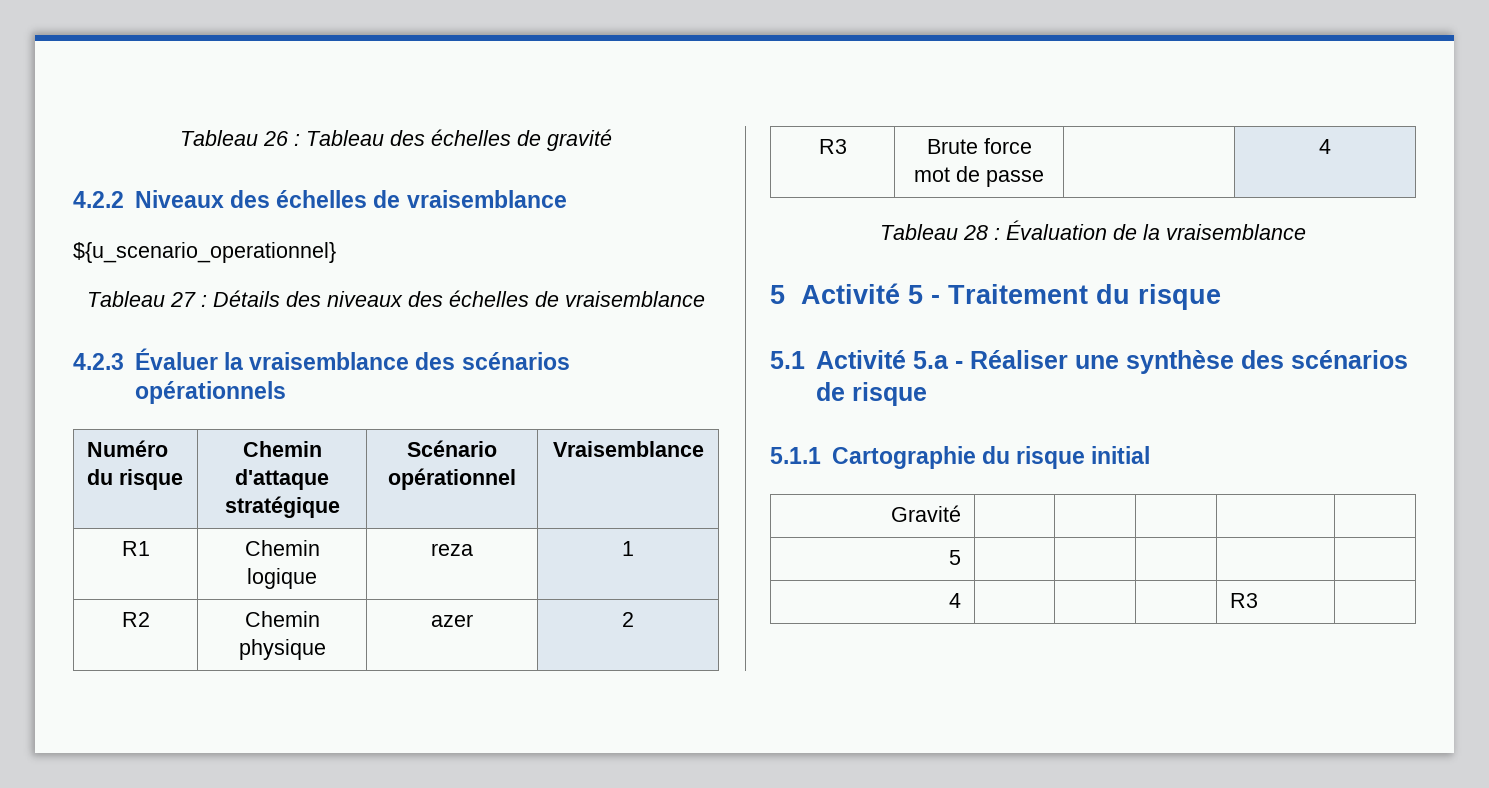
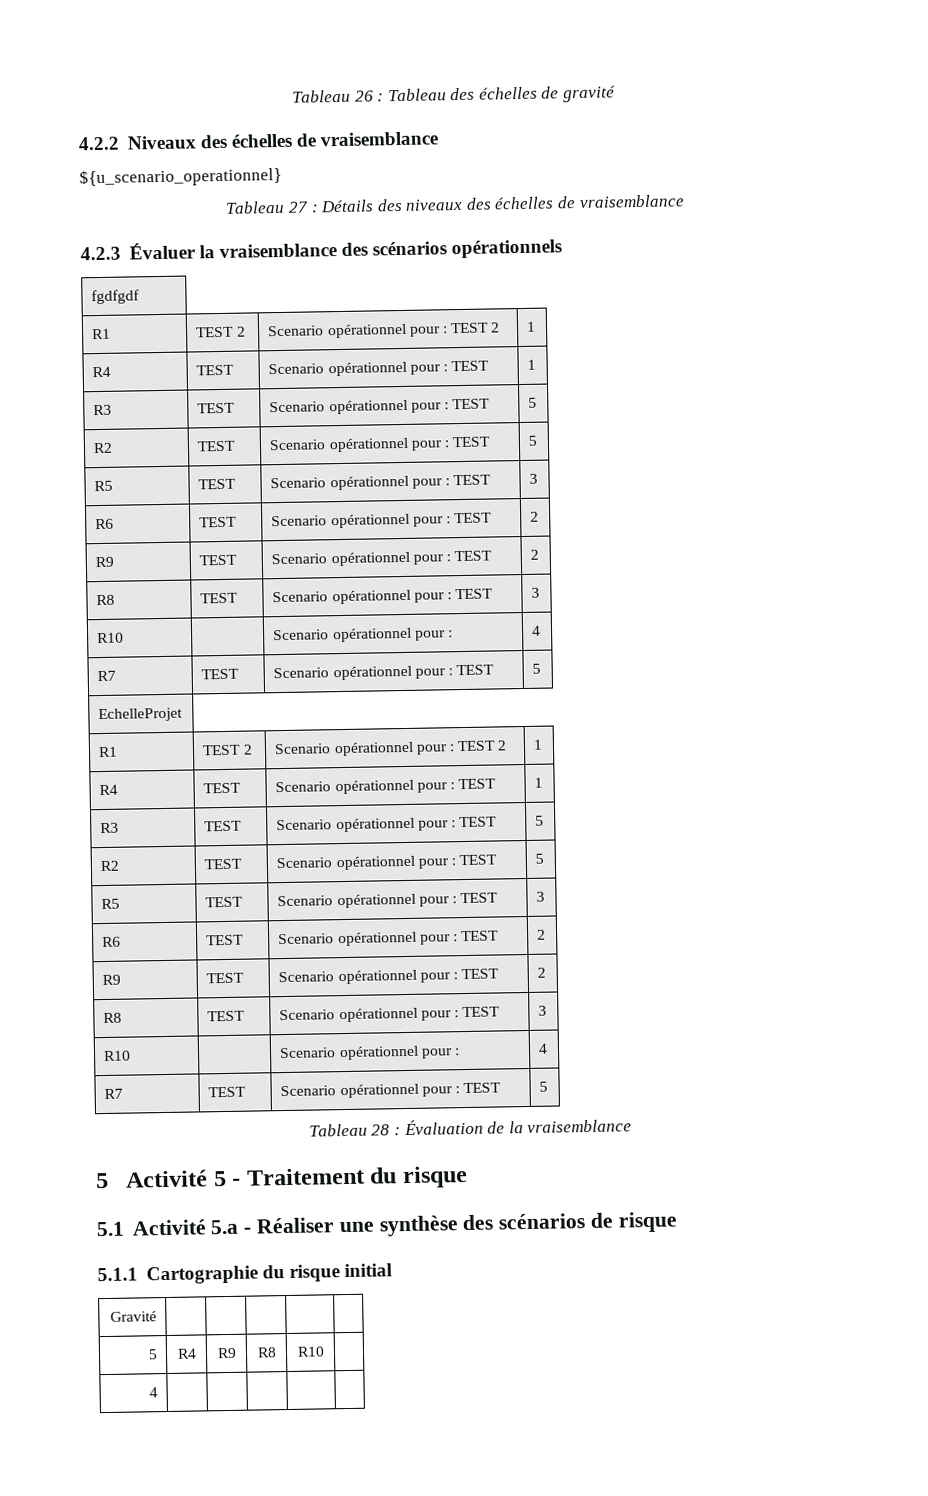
- Numéro du risque | Chemin d'attaque stratégique | Scénario opérationnel | Vraisemblance
- R1 | Chemin logique | reza | 1
- R2 | Chemin physique | azer | 2
- R3 | Brute force mot de passe | | 4
+ fgdfgdf
+ R1 | TEST 2 | Scenario opérationnel pour : TEST 2 | 1
+ R4 | TEST | Scenario opérationnel pour : TEST | 1
+ R3 | TEST | Scenario opérationnel pour : TEST | 5
+ R2 | TEST | Scenario opérationnel pour : TEST | 5
+ R5 | TEST | Scenario opérationnel pour : TEST | 3
+ R6 | TEST | Scenario opérationnel pour : TEST | 2
+ R9 | TEST | Scenario opérationnel pour : TEST | 2
+ R8 | TEST | Scenario opérationnel pour : TEST | 3
+ R10 | | Scenario opérationnel pour : | 4
+ R7 | TEST | Scenario opérationnel pour : TEST | 5
+ EchelleProjet
+ R1 | TEST 2 | Scenario opérationnel pour : TEST 2 | 1
+ R4 | TEST | Scenario opérationnel pour : TEST | 1
+ R3 | TEST | Scenario opérationnel pour : TEST | 5
+ R2 | TEST | Scenario opérationnel pour : TEST | 5
+ R5 | TEST | Scenario opérationnel pour : TEST | 3
+ R6 | TEST | Scenario opérationnel pour : TEST | 2
+ R9 | TEST | Scenario opérationnel pour : TEST | 2
+ R8 | TEST | Scenario opérationnel pour : TEST | 3
+ R10 | | Scenario opérationnel pour : | 4
+ R7 | TEST | Scenario opérationnel pour : TEST | 5
- 5 | | | | |
+ 5 | R4 | R9 | R8 | R10 |
- 4 | | | | R3 |
+ 4 | | | | |

